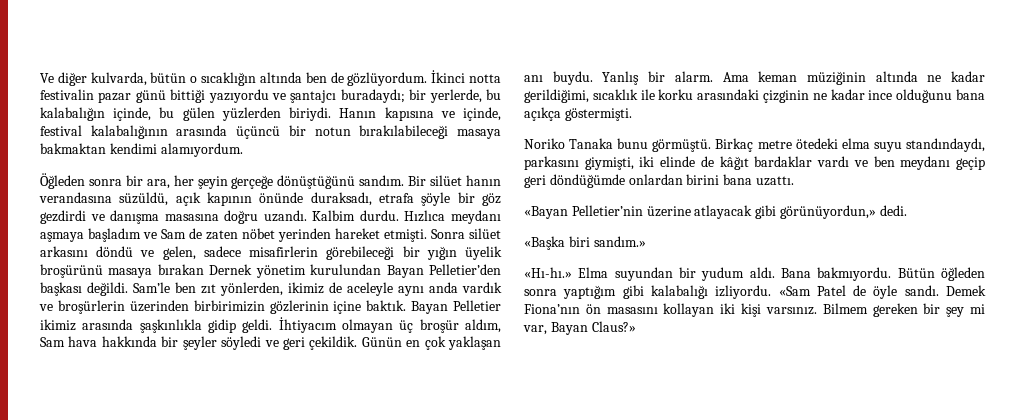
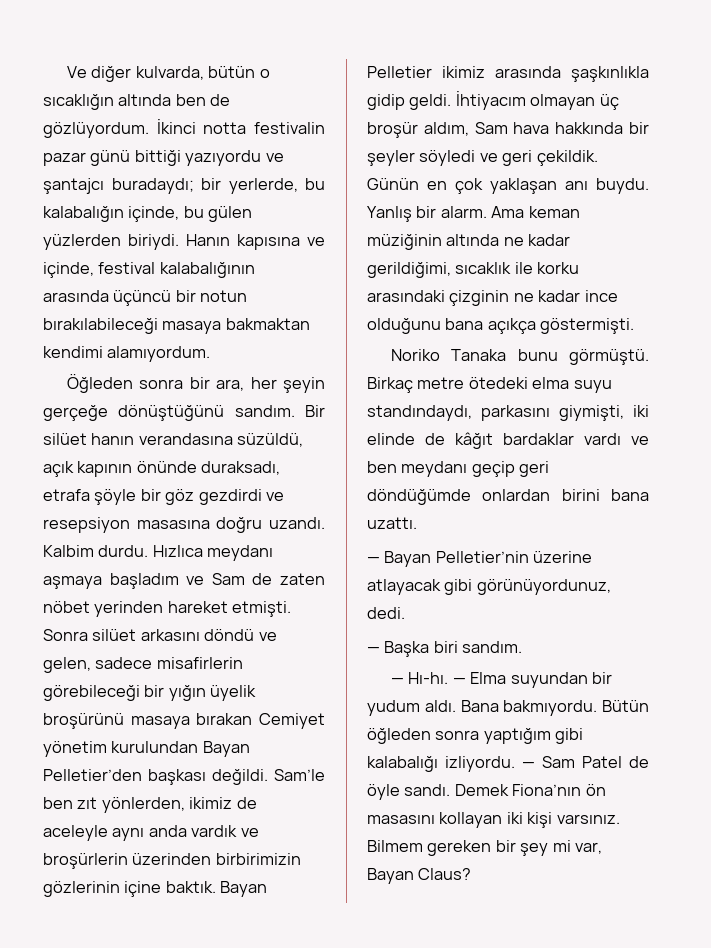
- Bir silüet hanın verandasına süzüldü, açık kapının önünde duraksadı, etrafa şöyle bir göz gezdirdi ve danışma masasına doğru uzandı.
+ Bir silüet hanın verandasına süzüldü, açık kapının önünde duraksadı, etrafa şöyle bir göz gezdirdi ve resepsiyon masasına doğru uzandı.
- Sonra silüet arkasını döndü ve gelen, sadece misafirlerin görebileceği bir yığın üyelik broşürünü masaya bırakan Dernek yönetim kurulundan Bayan Pelletier’den başkası değildi.
+ Sonra silüet arkasını döndü ve gelen, sadece misafirlerin görebileceği bir yığın üyelik broşürünü masaya bırakan Cemiyet yönetim kurulundan Bayan Pelletier’den başkası değildi.
- «Bayan Pelletier’nin üzerine atlayacak gibi görünüyordun,» dedi.
+ — Bayan Pelletier’nin üzerine atlayacak gibi görünüyordunuz, dedi.
- «Başka biri sandım.»
- «Hı-hı.» Elma suyundan bir yudum aldı.
+ — Başka biri sandım.
+ — Hı-hı. — Elma suyundan bir yudum aldı.
- «Sam Patel de öyle sandı.
+ — Sam Patel de öyle sandı.
- Bilmem gereken bir şey mi var, Bayan Claus?»
+ Bilmem gereken bir şey mi var, Bayan Claus?

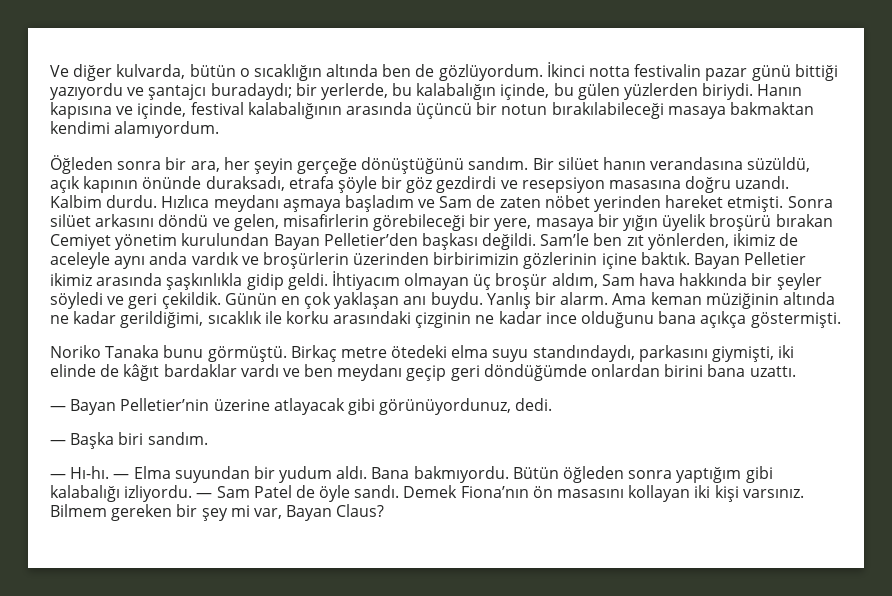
- Sonra silüet arkasını döndü ve gelen, sadece misafirlerin görebileceği bir yığın üyelik broşürünü masaya bırakan Cemiyet yönetim kurulundan Bayan Pelletier’den başkası değildi.
+ Sonra silüet arkasını döndü ve gelen, misafirlerin görebileceği bir yere, masaya bir yığın üyelik broşürü bırakan Cemiyet yönetim kurulundan Bayan Pelletier’den başkası değildi.

